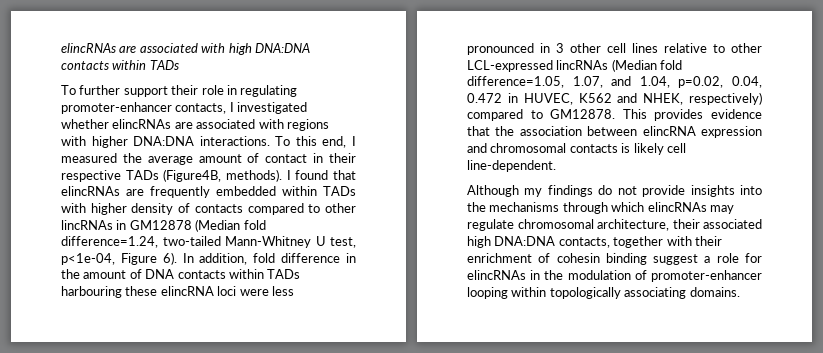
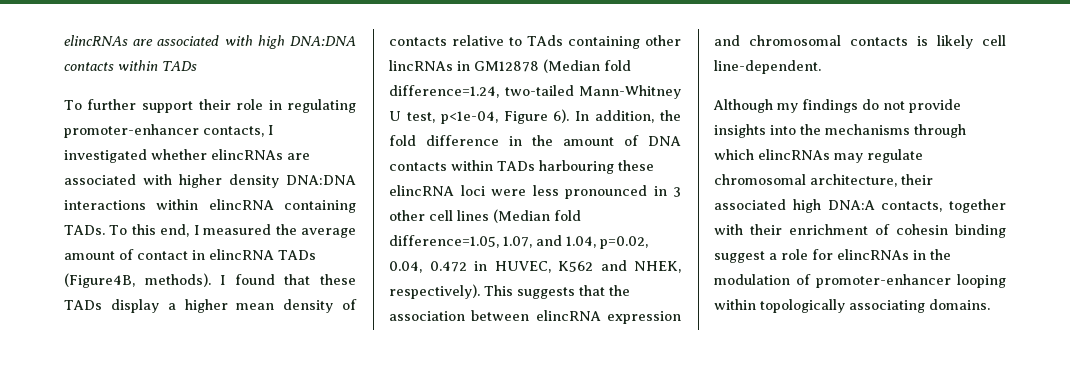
- To further support their role in regulating promoter-enhancer contacts, I investigated whether elincRNAs are associated with regions with higher DNA:DNA interactions.
+ To further support their role in regulating promoter-enhancer contacts, I investigated whether elincRNAs are associated with higher density DNA:DNA interactions within elincRNA containing TADs.
- To this end, I measured the average amount of contact in their respective TADs (Figure4B, methods).
+ To this end, I measured the average amount of contact in elincRNA TADs (Figure4B, methods).
- I found that elincRNAs are frequently embedded within TADs with higher density of contacts compared to other lincRNAs in GM12878 (Median fold difference=1.24, two-tailed Mann-Whitney U test, p<1e-04, Figure 6).
+ I found that these TADs display a higher mean density of contacts relative to TAds containing other lincRNAs in GM12878 (Median fold difference=1.24, two-tailed Mann-Whitney U test, p<1e-04, Figure 6).
- In addition, fold difference in the amount of DNA contacts within TADs harbouring these elincRNA loci were less pronounced in 3 other cell lines relative to other LCL-expressed lincRNAs (Median fold difference=1.05, 1.07, and 1.04, p=0.02, 0.04, 0.472 in HUVEC, K562 and NHEK, respectively) compared to GM12878. This provides evidence that the association between elincRNA expression and chromosomal contacts is likely cell line-dependent.
+ In addition, the fold difference in the amount of DNA contacts within TADs harbouring these elincRNA loci were less pronounced in 3 other cell lines (Median fold difference=1.05, 1.07, and 1.04, p=0.02, 0.04, 0.472 in HUVEC, K562 and NHEK, respectively). This suggests that the association between elincRNA expression and chromosomal contacts is likely cell line-dependent.
- Although my findings do not provide insights into the mechanisms through which elincRNAs may regulate chromosomal architecture, their associated high DNA:DNA contacts, together with their enrichment of cohesin binding suggest a role for elincRNAs in the modulation of promoter-enhancer looping within topologically associating domains.
+ Although my findings do not provide insights into the mechanisms through which elincRNAs may regulate chromosomal architecture, their associated high DNA:A contacts, together with their enrichment of cohesin binding suggest a role for elincRNAs in the modulation of promoter-enhancer looping within topologically associating domains.

